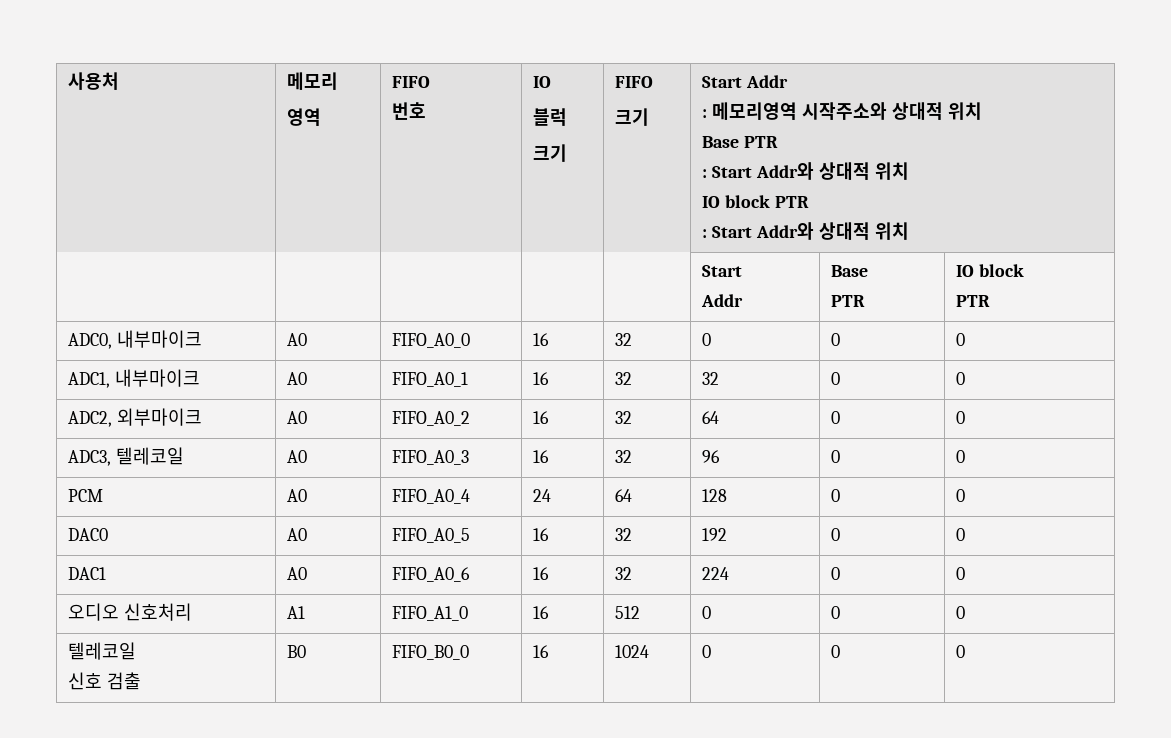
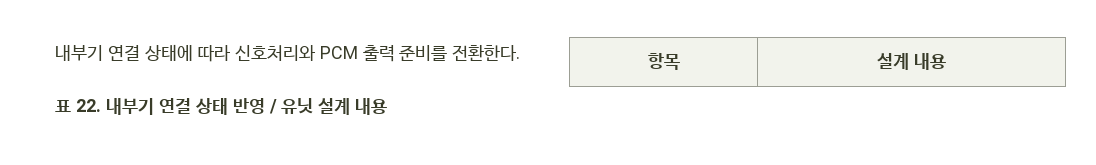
- 사용처 | 메모리
- 영역 | FIFO
- 번호 | IO
- 블럭
- 크기 | FIFO
- 크기 | Start Addr
- : 메모리영역 시작주소와 상대적 위치
- Base PTR
- : Start Addr와 상대적 위치
- IO block PTR
- : Start Addr와 상대적 위치
- | | | | | Start
- Addr | Base
- PTR | IO block
- PTR
- ADC0, 내부마이크 | A0 | FIFO_A0_0 | 16 | 32 | 0 | 0 | 0
- ADC1, 내부마이크 | A0 | FIFO_A0_1 | 16 | 32 | 32 | 0 | 0
- ADC2, 외부마이크 | A0 | FIFO_A0_2 | 16 | 32 | 64 | 0 | 0
- ADC3, 텔레코일 | A0 | FIFO_A0_3 | 16 | 32 | 96 | 0 | 0
- PCM | A0 | FIFO_A0_4 | 24 | 64 | 128 | 0 | 0
- DAC0 | A0 | FIFO_A0_5 | 16 | 32 | 192 | 0 | 0
- DAC1 | A0 | FIFO_A0_6 | 16 | 32 | 224 | 0 | 0
- 오디오 신호처리 | A1 | FIFO_A1_0 | 16 | 512 | 0 | 0 | 0
- 텔레코일
- 신호 검출 | B0 | FIFO_B0_0 | 16 | 1024 | 0 | 0 | 0
+ 내부기 연결 상태에 따라 신호처리와 PCM 출력 준비를 전환한다.
+ 표 22. 내부기 연결 상태 반영 / 유닛 설계 내용
+ 항목 | 설계 내용

